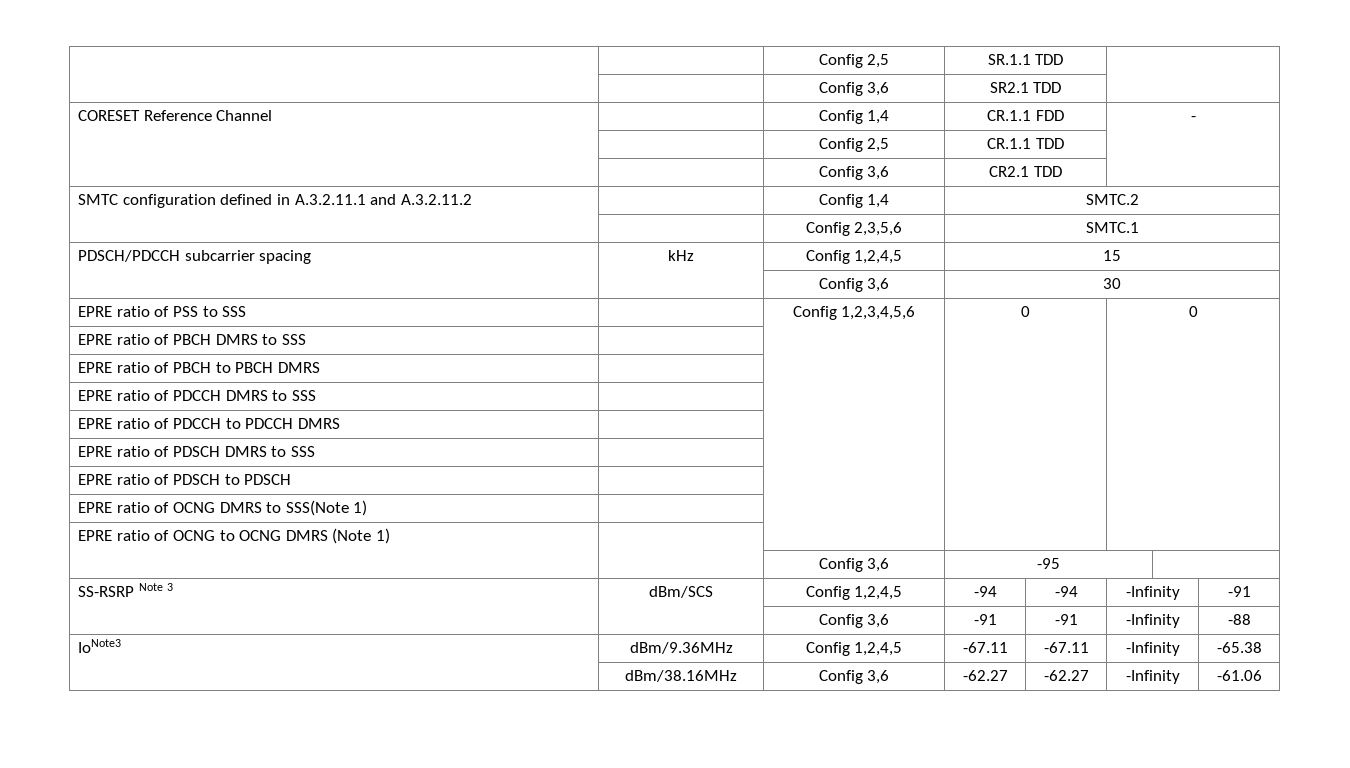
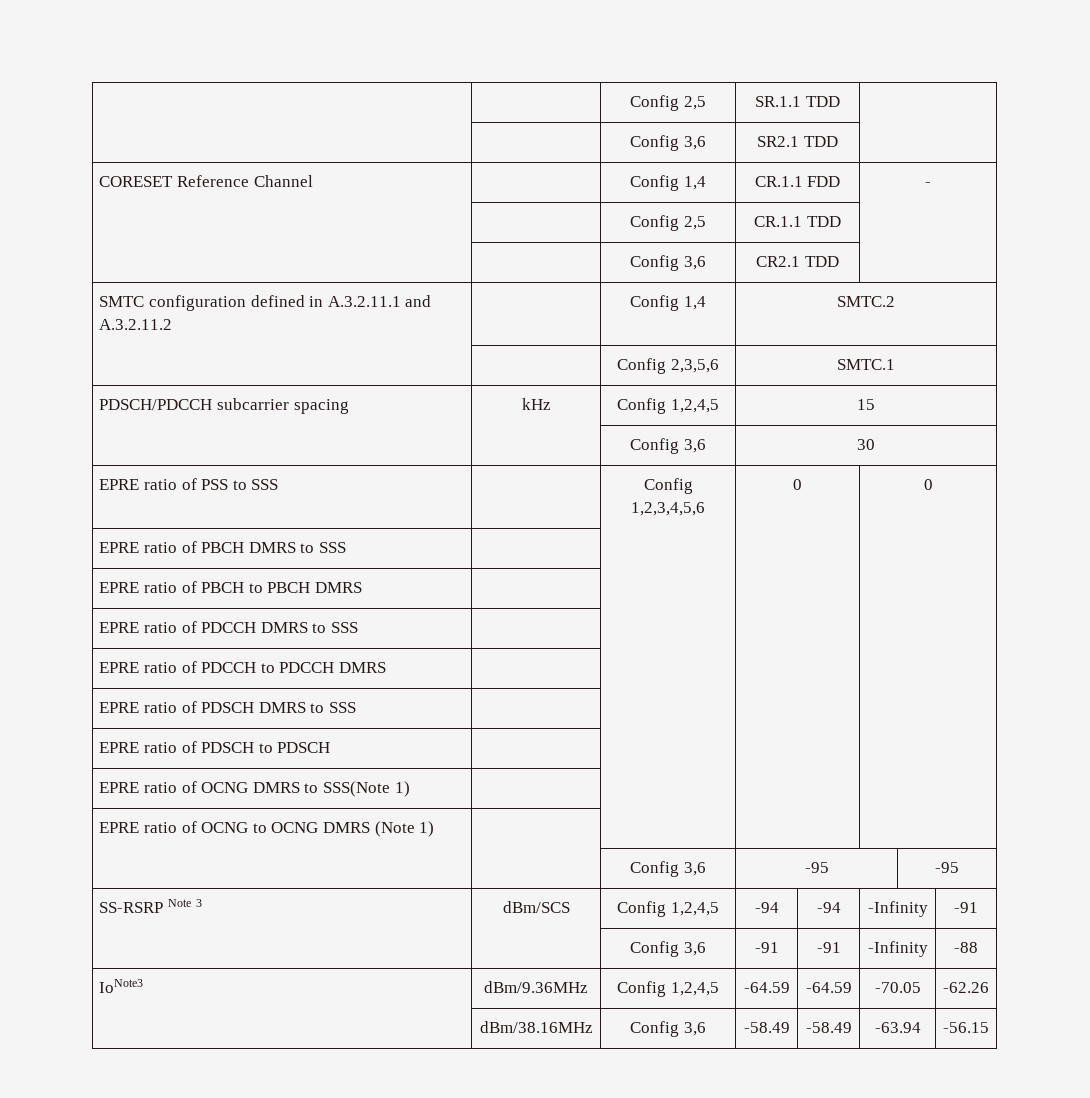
- | | Config 3,6 | -95 |
+ | | Config 3,6 | -95 | -95
- IoNote3 | dBm/9.36MHz | Config 1,2,4,5 | -67.11 | -67.11 | -Infinity | -65.38
+ IoNote3 | dBm/9.36MHz | Config 1,2,4,5 | -64.59 | -64.59 | -70.05 | -62.26
- | dBm/38.16MHz | Config 3,6 | -62.27 | -62.27 | -Infinity | -61.06
+ | dBm/38.16MHz | Config 3,6 | -58.49 | -58.49 | -63.94 | -56.15

